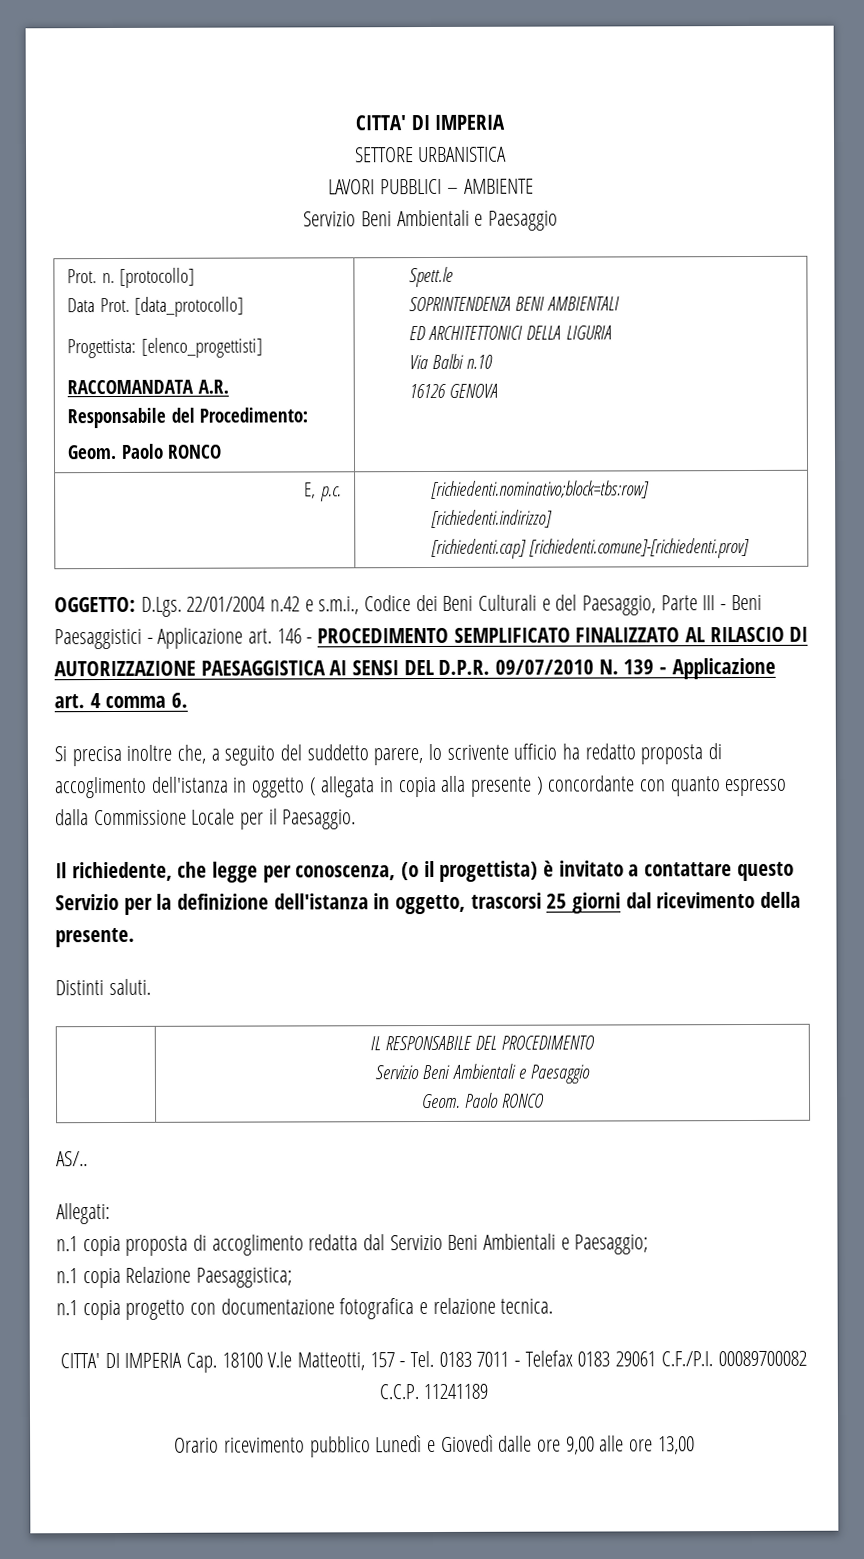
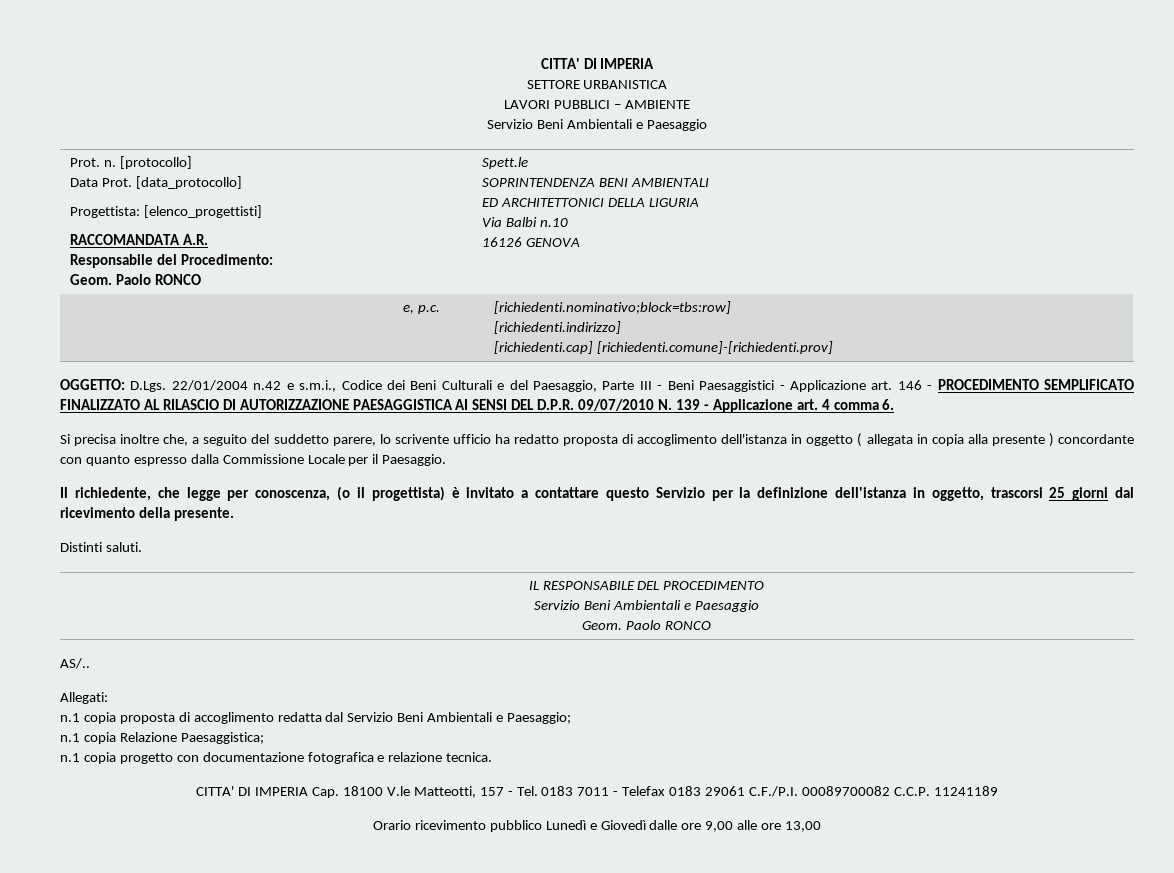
- E, p.c. | [richiedenti.nominativo;block=tbs:row]
+ e, p.c. | [richiedenti.nominativo;block=tbs:row]

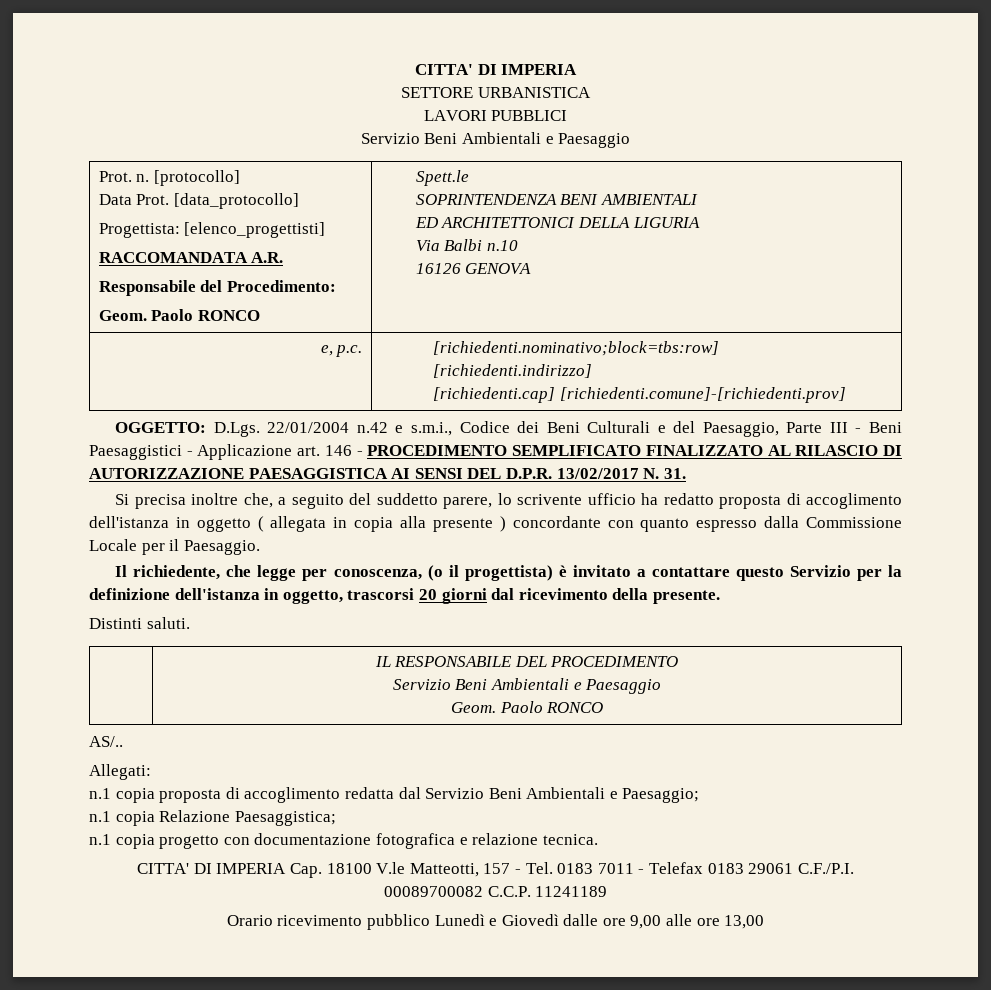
- LAVORI PUBBLICI – AMBIENTE
+ LAVORI PUBBLICI
- OGGETTO: D.Lgs. 22/01/2004 n.42 e s.m.i., Codice dei Beni Culturali e del Paesaggio, Parte III - Beni Paesaggistici - Applicazione art. 146 - PROCEDIMENTO SEMPLIFICATO FINALIZZATO AL RILASCIO DI AUTORIZZAZIONE PAESAGGISTICA AI SENSI DEL D.P.R. 09/07/2010 N. 139 - Applicazione art. 4 comma 6.
+ OGGETTO: D.Lgs. 22/01/2004 n.42 e s.m.i., Codice dei Beni Culturali e del Paesaggio, Parte III - Beni Paesaggistici - Applicazione art. 146 - PROCEDIMENTO SEMPLIFICATO FINALIZZATO AL RILASCIO DI AUTORIZZAZIONE PAESAGGISTICA AI SENSI DEL D.P.R. 13/02/2017 N. 31.
- Il richiedente, che legge per conoscenza, (o il progettista) è invitato a contattare questo Servizio per la definizione dell'istanza in oggetto, trascorsi 25 giorni dal ricevimento della presente.
+ Il richiedente, che legge per conoscenza, (o il progettista) è invitato a contattare questo Servizio per la definizione dell'istanza in oggetto, trascorsi 20 giorni dal ricevimento della presente.

